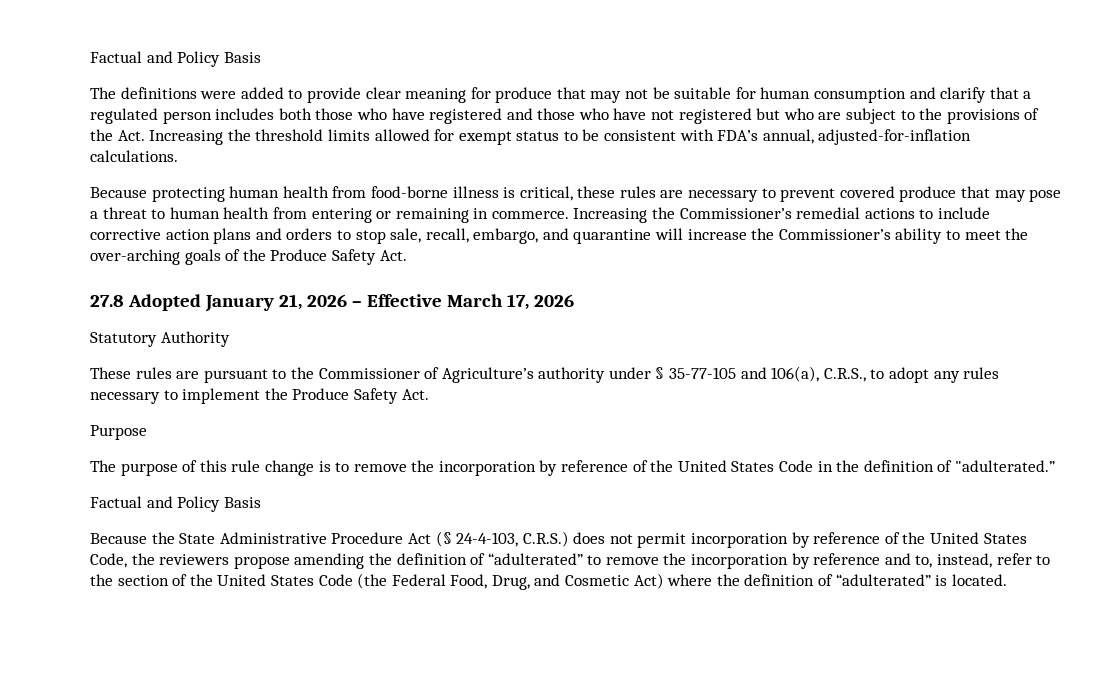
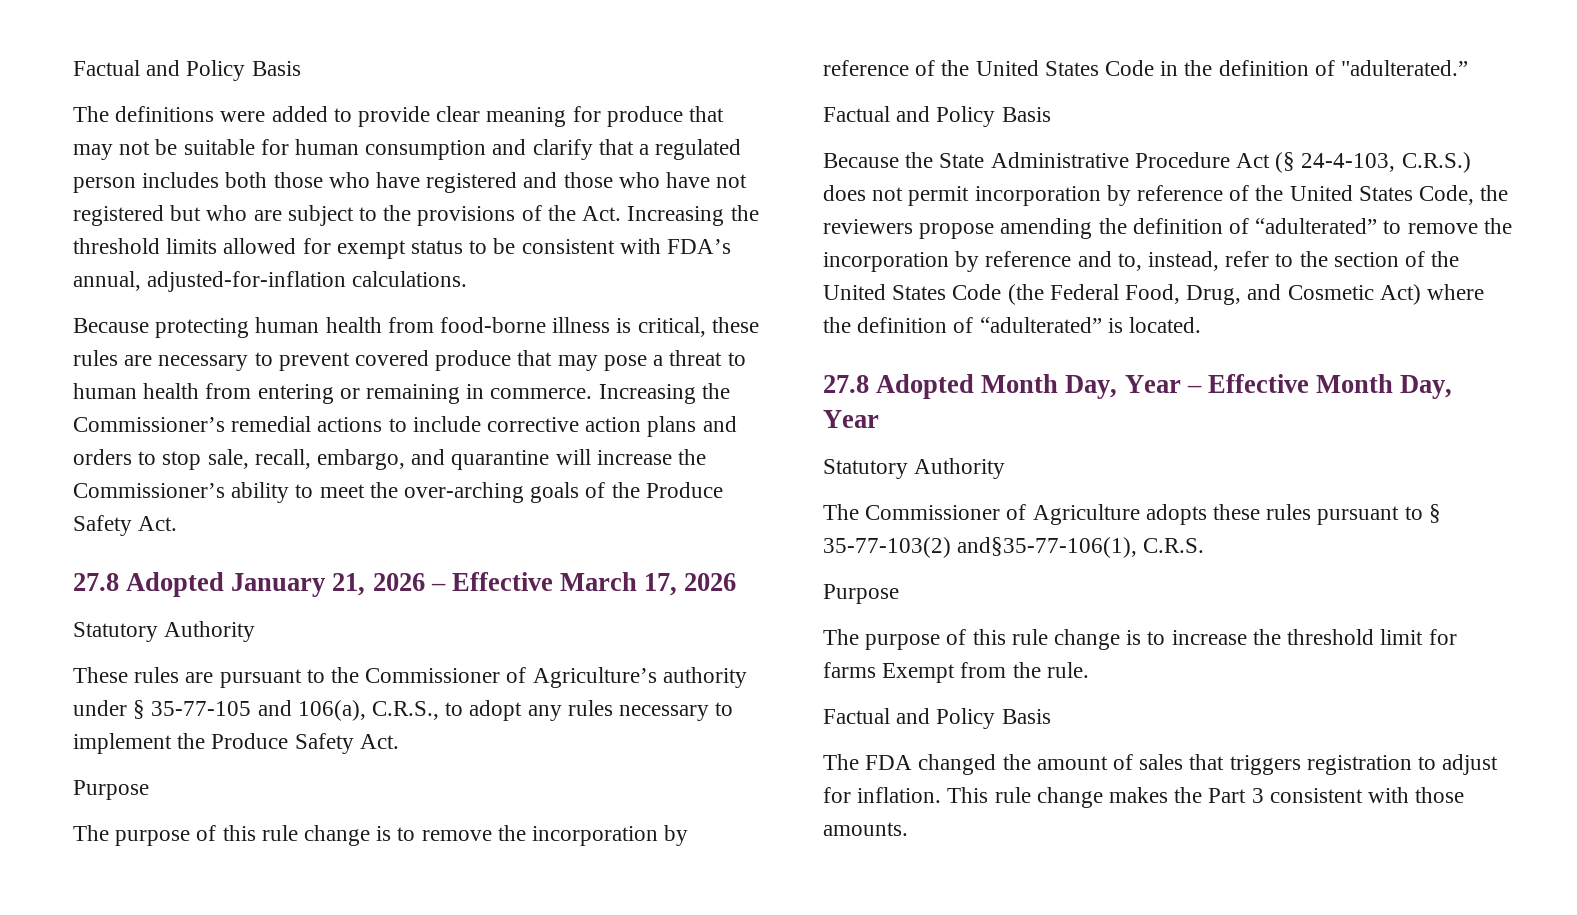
+ 27.8 Adopted Month Day, Year – Effective Month Day, Year
+ Statutory Authority
+ The Commissioner of Agriculture adopts these rules pursuant to § 35-77-103(2) and§35-77-106(1), C.R.S.
+ Purpose
+ The purpose of this rule change is to increase the threshold limit for farms Exempt from the rule.
+ Factual and Policy Basis
+ The FDA changed the amount of sales that triggers registration to adjust for inflation. This rule change makes the Part 3 consistent with those amounts.

